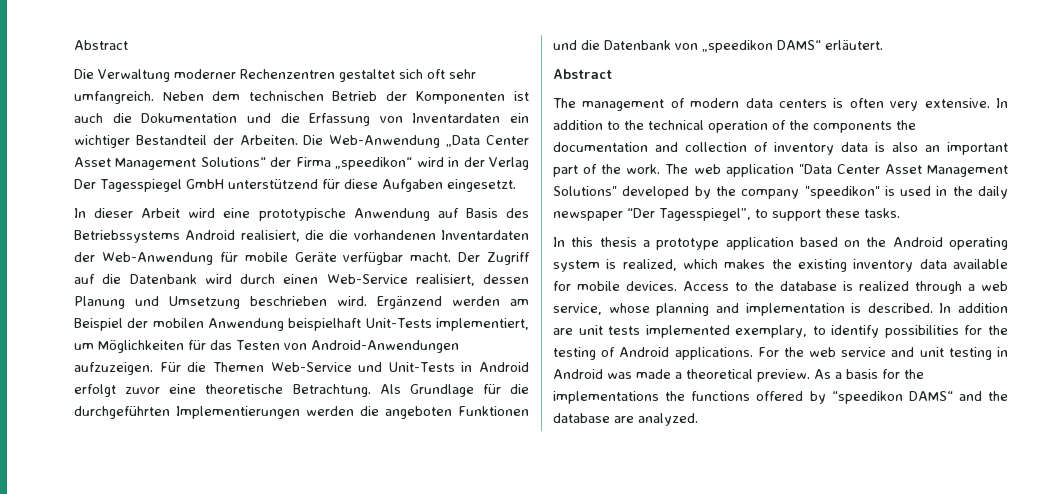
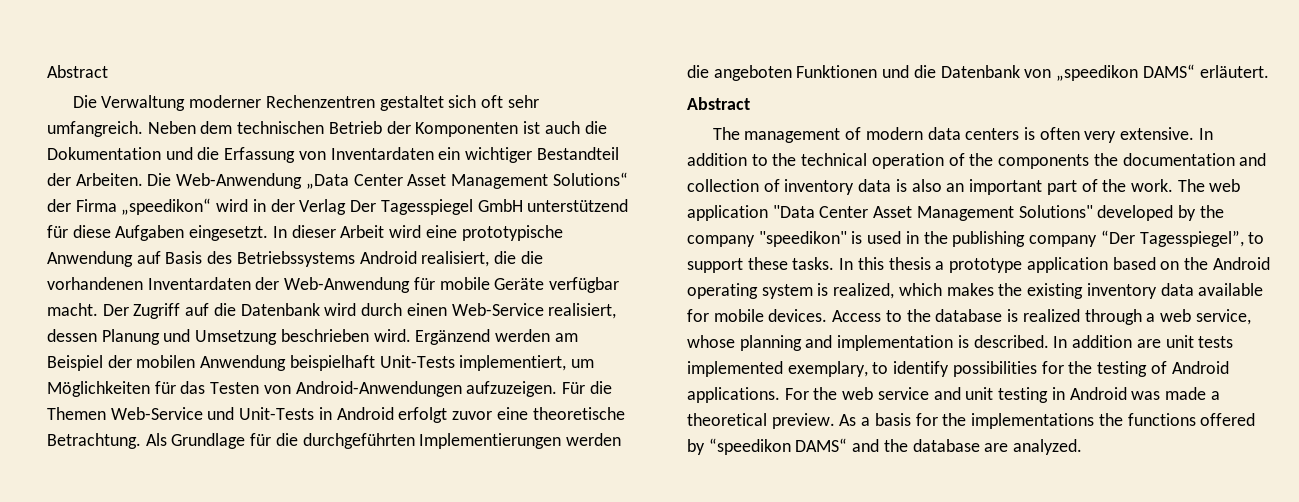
- Die Web-Anwendung „Data Center Asset Management Solutions“ der Firma „speedikon“ wird in der Verlag Der Tagesspiegel GmbH unterstützend für diese Aufgaben eingesetzt.
- In dieser Arbeit wird eine prototypische Anwendung auf Basis des Betriebssystems Android realisiert, die die vorhandenen Inventardaten der Web-Anwendung für mobile Geräte verfügbar macht.
+ Die Web-Anwendung „Data Center Asset Management Solutions“ der Firma „speedikon“ wird in der Verlag Der Tagesspiegel GmbH unterstützend für diese Aufgaben eingesetzt. In dieser Arbeit wird eine prototypische Anwendung auf Basis des Betriebssystems Android realisiert, die die vorhandenen Inventardaten der Web-Anwendung für mobile Geräte verfügbar macht.
- The web application "Data Center Asset Management Solutions" developed by the company "speedikon" is used in the daily newspaper “Der Tagesspiegel”, to support these tasks.
- In this thesis a prototype application based on the Android operating system is realized, which makes the existing inventory data available for mobile devices.
+ The web application "Data Center Asset Management Solutions" developed by the company "speedikon" is used in the publishing company “Der Tagesspiegel”, to support these tasks. In this thesis a prototype application based on the Android operating system is realized, which makes the existing inventory data available for mobile devices.

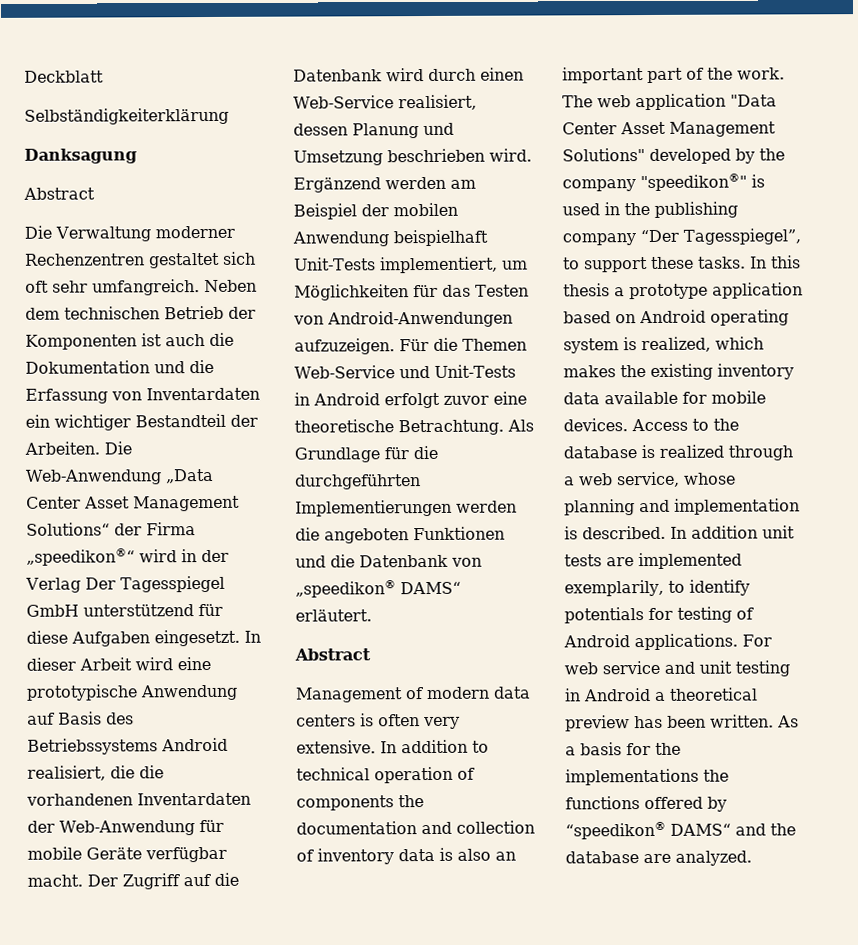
+ Deckblatt
+ Selbständigkeiterklärung
+ Danksagung
- Die Web-Anwendung „Data Center Asset Management Solutions“ der Firma „speedikon“ wird in der Verlag Der Tagesspiegel GmbH unterstützend für diese Aufgaben eingesetzt.
+ Die Web-Anwendung „Data Center Asset Management Solutions“ der Firma „speedikon®“ wird in der Verlag Der Tagesspiegel GmbH unterstützend für diese Aufgaben eingesetzt.
- Als Grundlage für die durchgeführten Implementierungen werden die angeboten Funktionen und die Datenbank von „speedikon DAMS“ erläutert.
+ Als Grundlage für die durchgeführten Implementierungen werden die angeboten Funktionen und die Datenbank von „speedikon® DAMS“ erläutert.
- The management of modern data centers is often very extensive.
+ Management of modern data centers is often very extensive.
- In addition to the technical operation of the components the documentation and collection of inventory data is also an important part of the work.
+ In addition to technical operation of components the documentation and collection of inventory data is also an important part of the work.
- The web application "Data Center Asset Management Solutions" developed by the company "speedikon" is used in the publishing company “Der Tagesspiegel”, to support these tasks.
+ The web application "Data Center Asset Management Solutions" developed by the company "speedikon®" is used in the publishing company “Der Tagesspiegel”, to support these tasks.
- In this thesis a prototype application based on the Android operating system is realized, which makes the existing inventory data available for mobile devices.
+ In this thesis a prototype application based on Android operating system is realized, which makes the existing inventory data available for mobile devices.
- In addition are unit tests implemented exemplary, to identify possibilities for the testing of Android applications.
+ In addition unit tests are implemented exemplarily, to identify potentials for testing of Android applications.
- For the web service and unit testing in Android was made a theoretical preview.
+ For web service and unit testing in Android a theoretical preview has been written.
- As a basis for the implementations the functions offered by “speedikon DAMS“ and the database are analyzed.
+ As a basis for the implementations the functions offered by “speedikon® DAMS“ and the database are analyzed.

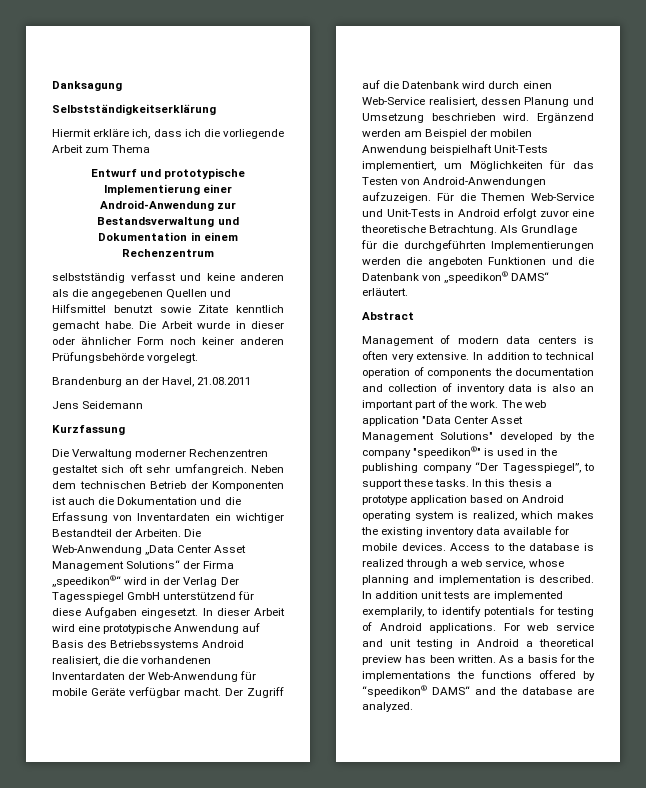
- Deckblatt
- Selbständigkeiterklärung
  Danksagung
- Abstract
+ Selbstständigkeitserklärung
+ Hiermit erkläre ich, dass ich die vorliegende Arbeit zum Thema
+ Entwurf und prototypische Implementierung einer Android-Anwendung zur Bestandsverwaltung und Dokumentation in einem Rechenzentrum
+ selbstständig verfasst und keine anderen als die angegebenen Quellen und Hilfsmittel benutzt sowie Zitate kenntlich gemacht habe. Die Arbeit wurde in dieser oder ähnlicher Form noch keiner anderen Prüfungsbehörde vorgelegt.
+ Brandenburg an der Havel, 21.08.2011
+ Jens Seidemann
+ Kurzfassung

